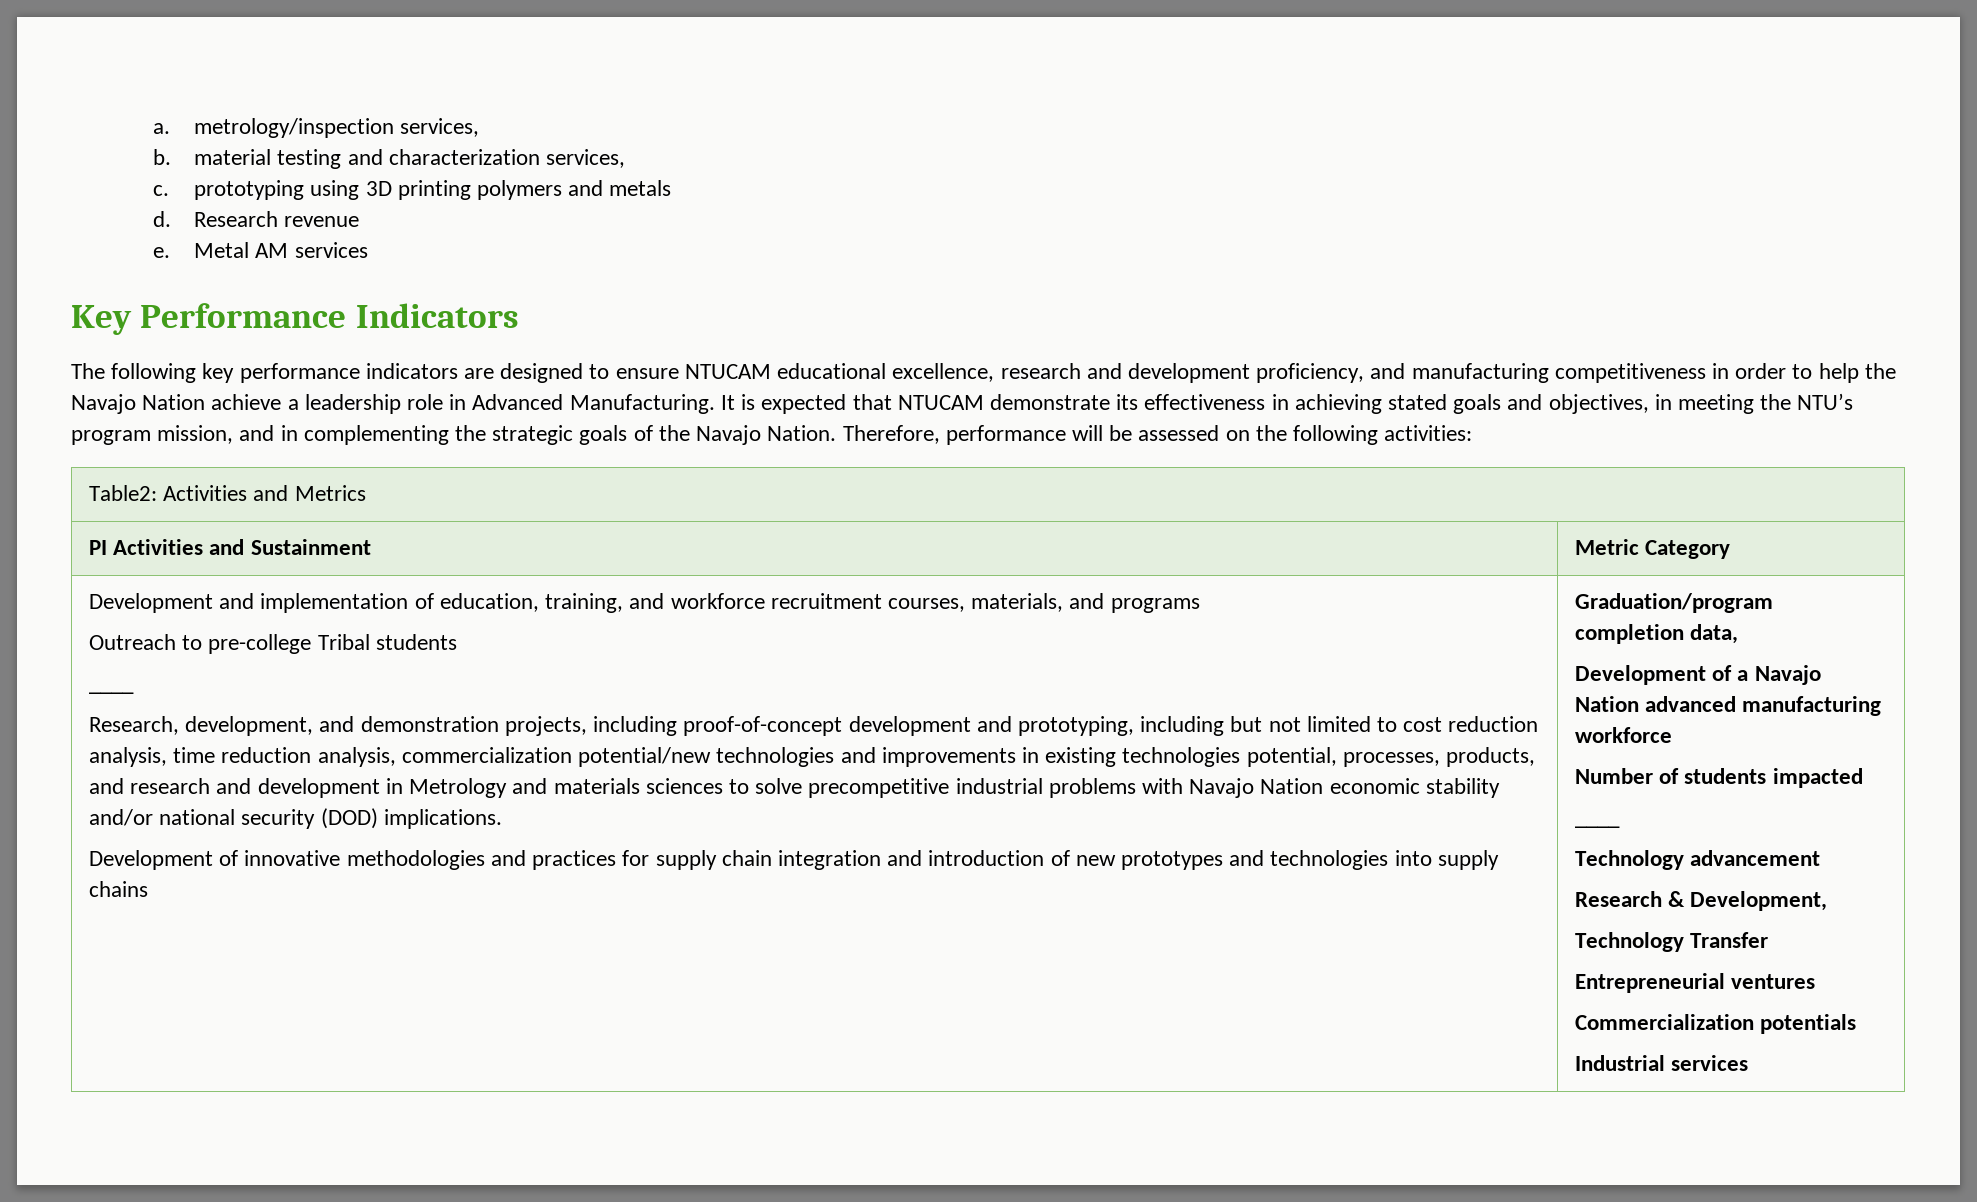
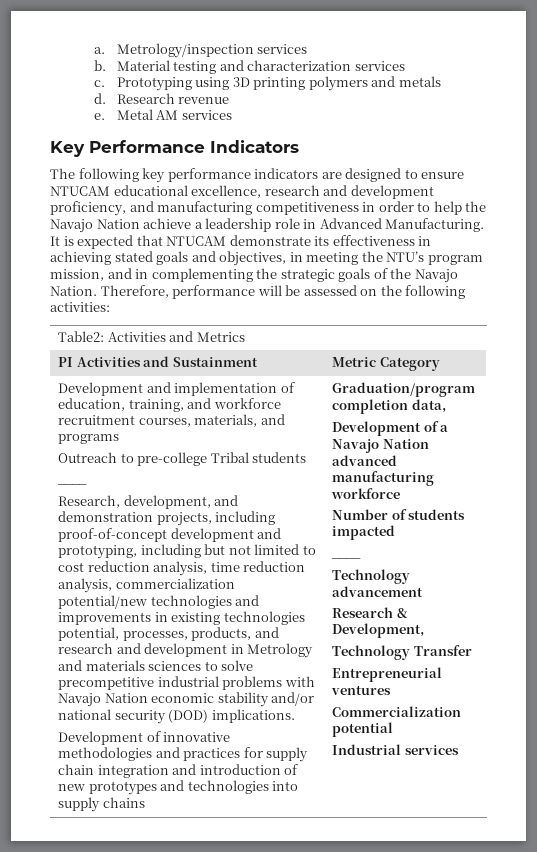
- a. metrology/inspection services,
+ a. Metrology/inspection services
- b. material testing and characterization services,
+ b. Material testing and characterization services
- c. prototyping using 3D printing polymers and metals
+ c. Prototyping using 3D printing polymers and metals
- Commercialization potentials
+ Commercialization potential

